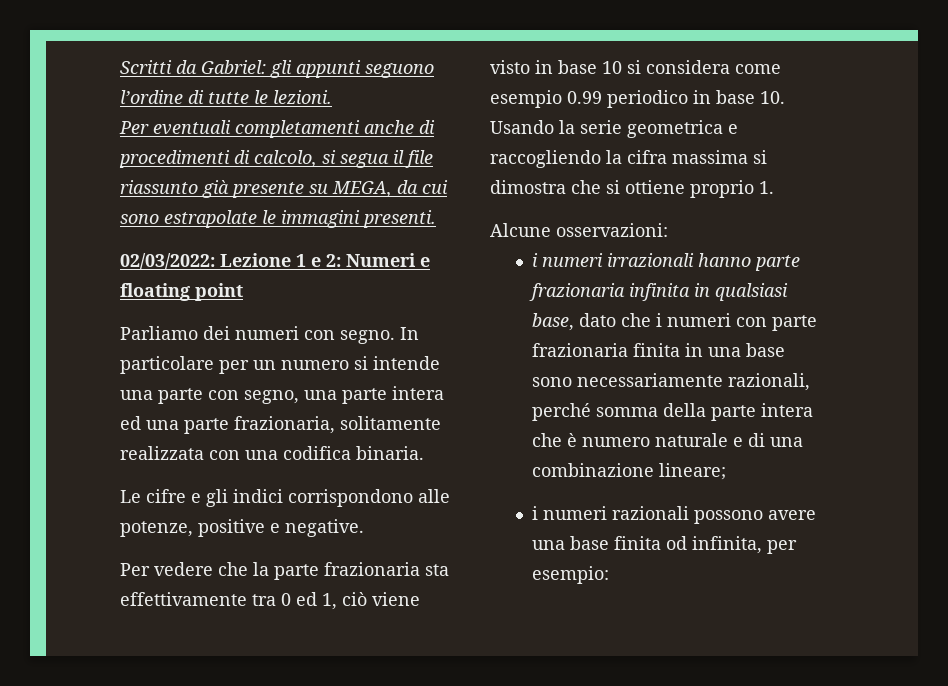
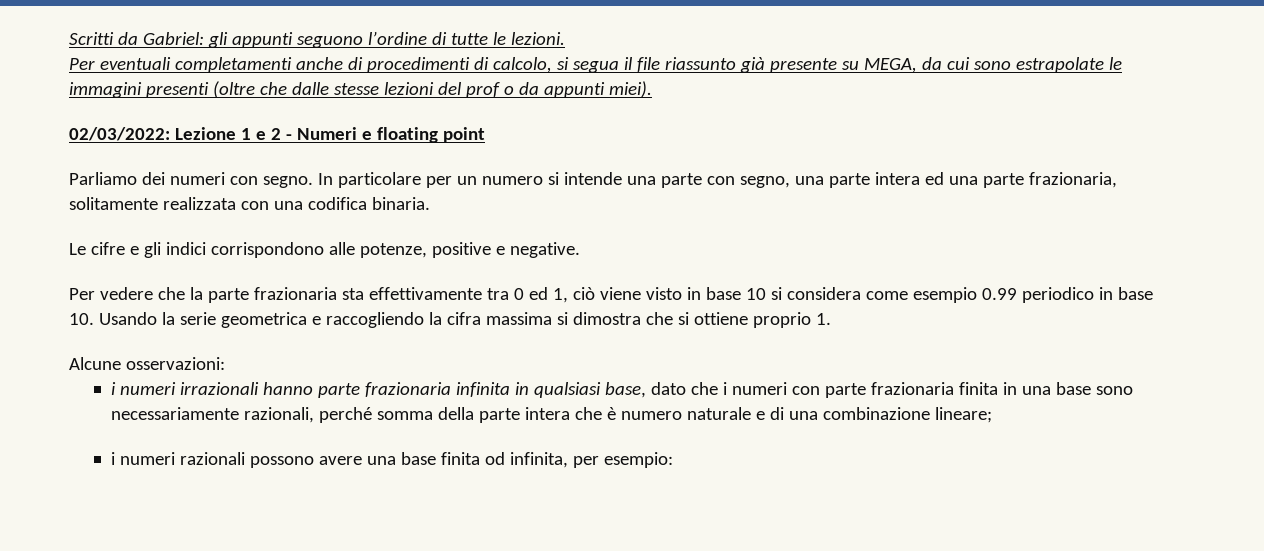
- Per eventuali completamenti anche di procedimenti di calcolo, si segua il file riassunto già presente su MEGA, da cui sono estrapolate le immagini presenti.
+ Per eventuali completamenti anche di procedimenti di calcolo, si segua il file riassunto già presente su MEGA, da cui sono estrapolate le immagini presenti (oltre che dalle stesse lezioni del prof o da appunti miei).
- 02/03/2022: Lezione 1 e 2: Numeri e floating point
+ 02/03/2022: Lezione 1 e 2 - Numeri e floating point

